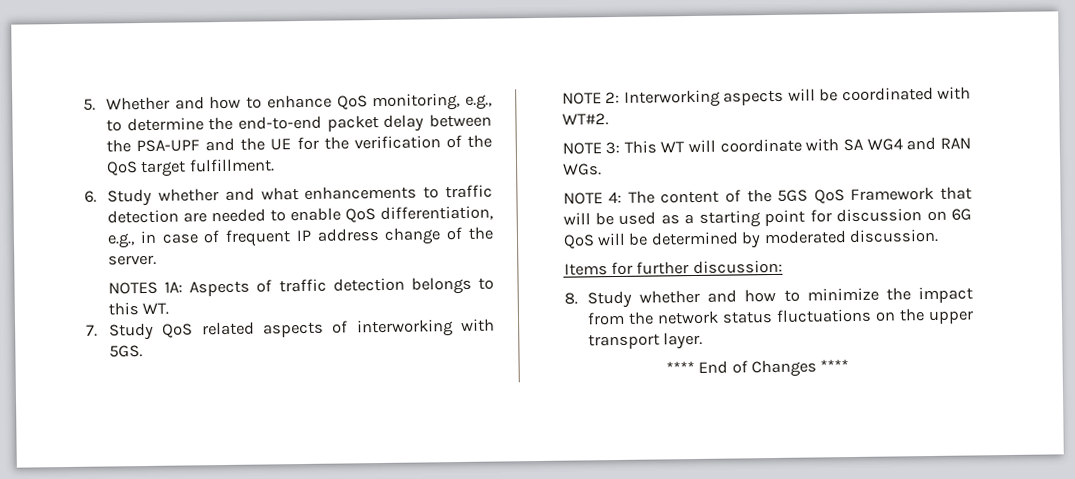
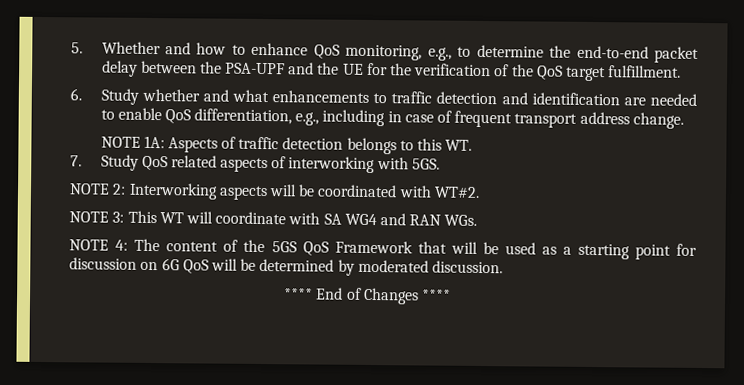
- 6. Study whether and what enhancements to traffic detection are needed to enable QoS differentiation, e.g., in case of frequent IP address change of the server.
- NOTES 1A: Aspects of traffic detection belongs to this WT.
+ 6. Study whether and what enhancements to traffic detection and identification are needed to enable QoS differentiation, e.g., including in case of frequent transport address change.
+ NOTE 1A: Aspects of traffic detection belongs to this WT.
- Items for further discussion:
- 8. Study whether and how to minimize the impact from the network status fluctuations on the upper transport layer.

